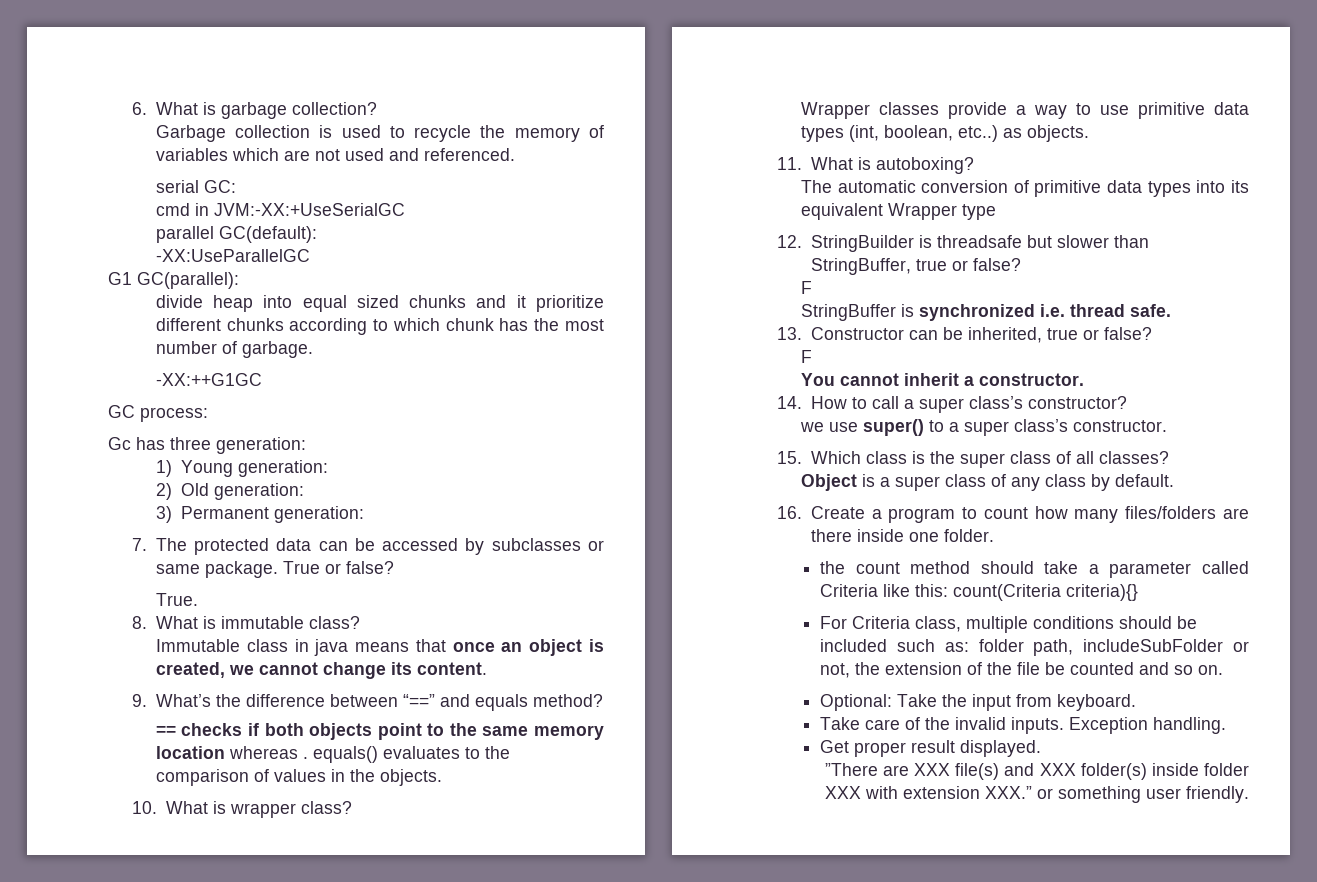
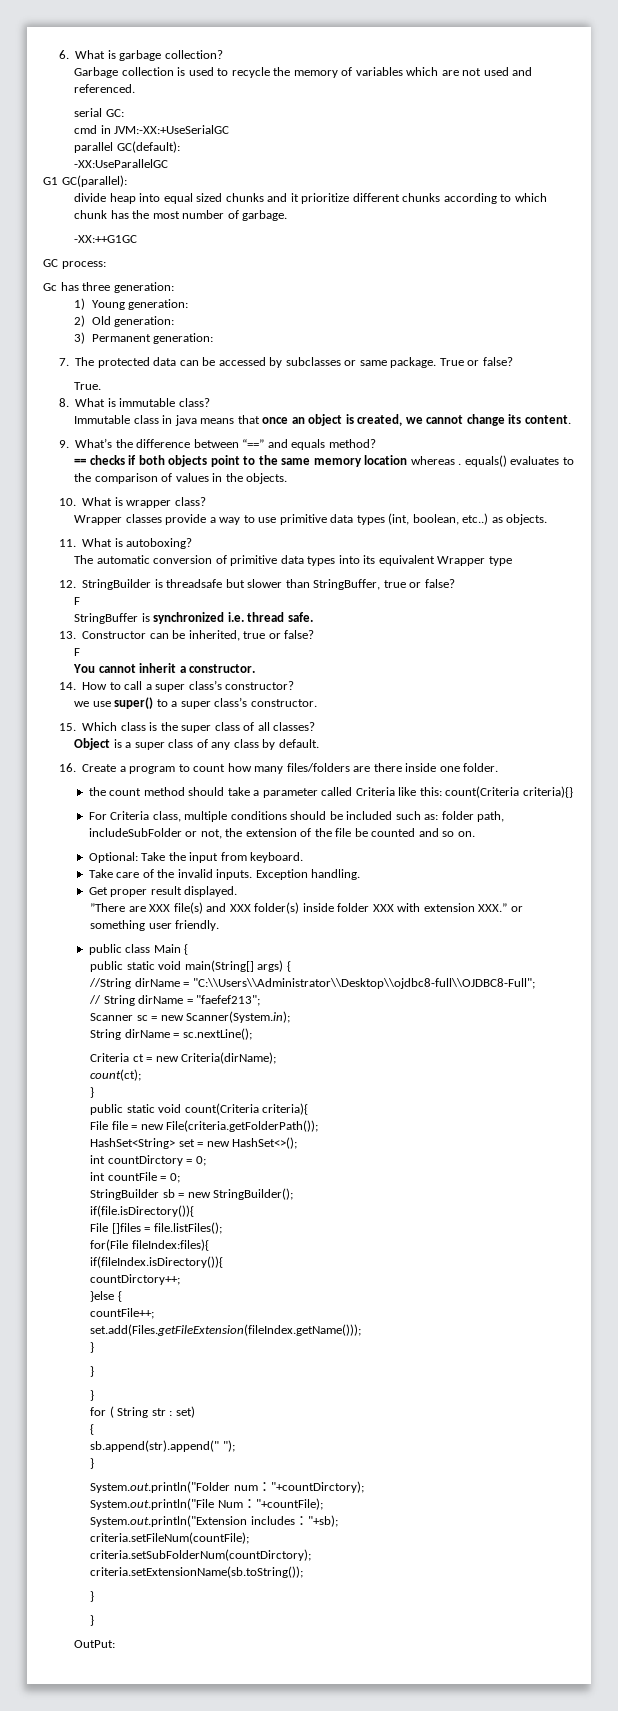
+ public class Main {
+ public static void main(String[] args) {
+ //String dirName = "C:\\Users\\Administrator\\Desktop\\ojdbc8-full\\OJDBC8-Full";
+ // String dirName = "faefef213";
+ Scanner sc = new Scanner(System.in);
+ String dirName = sc.nextLine();
+ Criteria ct = new Criteria(dirName);
+ count(ct);
+ }
+ public static void count(Criteria criteria){
+ File file = new File(criteria.getFolderPath());
+ HashSet<String> set = new HashSet<>();
+ int countDirctory = 0;
+ int countFile = 0;
+ StringBuilder sb = new StringBuilder();
+ if(file.isDirectory()){
+ File []files = file.listFiles();
+ for(File fileIndex:files){
+ if(fileIndex.isDirectory()){
+ countDirctory++;
+ }else {
+ countFile++;
+ set.add(Files.getFileExtension(fileIndex.getName()));
+ }
+ }
+ }
+ for ( String str : set)
+ {
+ sb.append(str).append(" ");
+ }
+ System.out.println("Folder num："+countDirctory);
+ System.out.println("File Num："+countFile);
+ System.out.println("Extension includes："+sb);
+ criteria.setFileNum(countFile);
+ criteria.setSubFolderNum(countDirctory);
+ criteria.setExtensionName(sb.toString());
+ }
+ }
+ OutPut:

